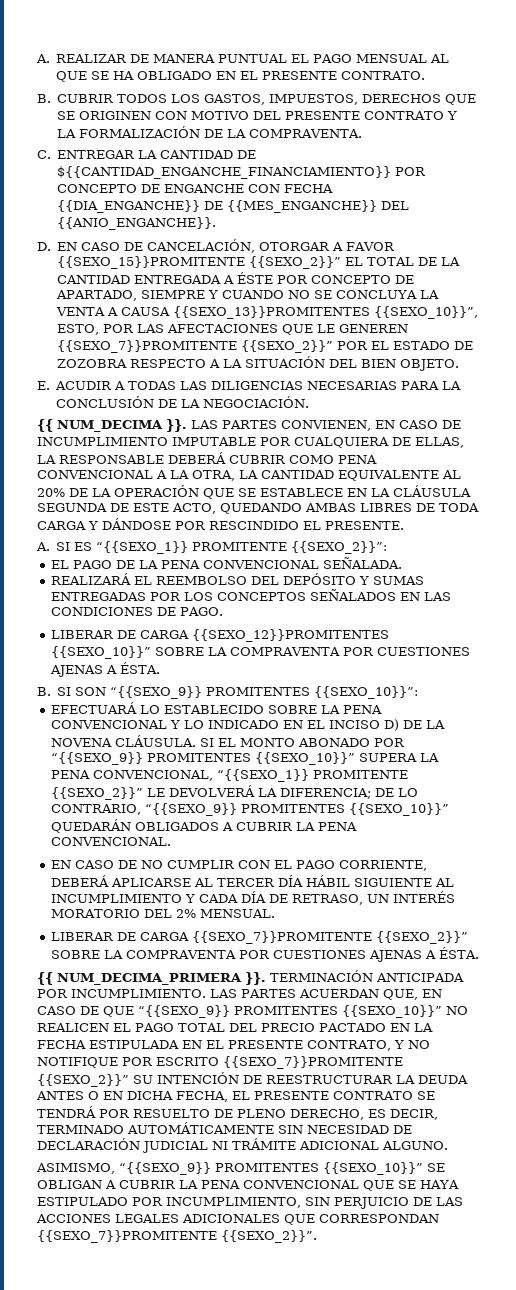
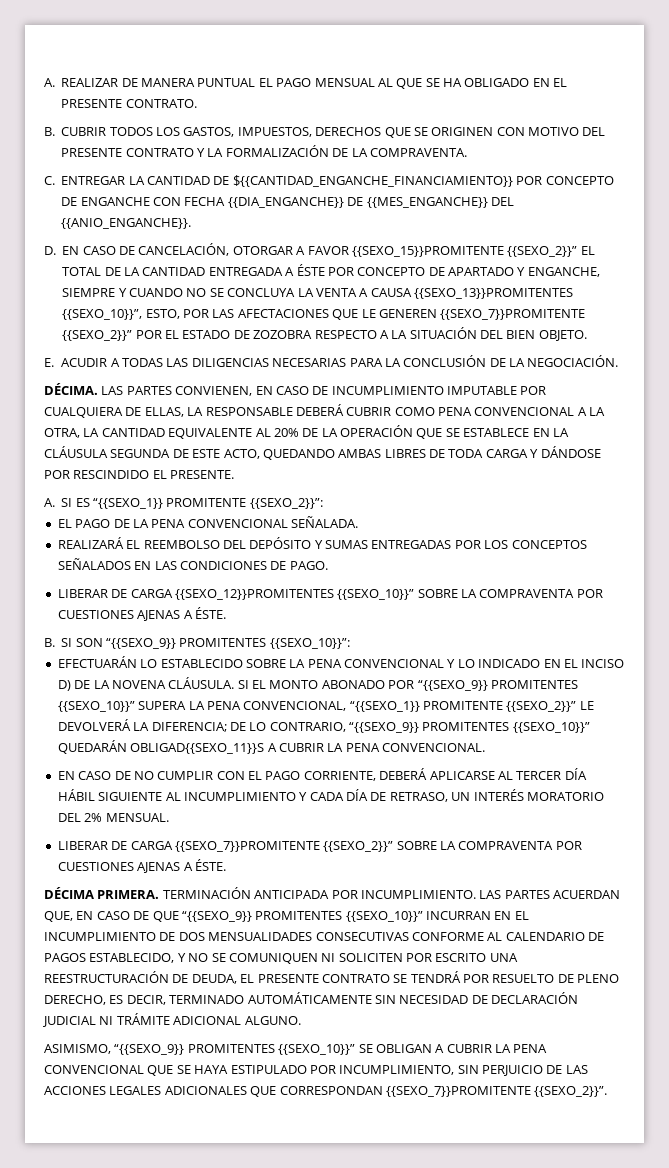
- D. EN CASO DE CANCELACIÓN, OTORGAR A FAVOR {{SEXO_15}}PROMITENTE {{SEXO_2}}” EL TOTAL DE LA CANTIDAD ENTREGADA A ÉSTE POR CONCEPTO DE APARTADO, SIEMPRE Y CUANDO NO SE CONCLUYA LA VENTA A CAUSA {{SEXO_13}}PROMITENTES {{SEXO_10}}”, ESTO, POR LAS AFECTACIONES QUE LE GENEREN {{SEXO_7}}PROMITENTE {{SEXO_2}}” POR EL ESTADO DE ZOZOBRA RESPECTO A LA SITUACIÓN DEL BIEN OBJETO.
+ D. EN CASO DE CANCELACIÓN, OTORGAR A FAVOR {{SEXO_15}}PROMITENTE {{SEXO_2}}” EL TOTAL DE LA CANTIDAD ENTREGADA A ÉSTE POR CONCEPTO DE APARTADO Y ENGANCHE, SIEMPRE Y CUANDO NO SE CONCLUYA LA VENTA A CAUSA {{SEXO_13}}PROMITENTES {{SEXO_10}}”, ESTO, POR LAS AFECTACIONES QUE LE GENEREN {{SEXO_7}}PROMITENTE {{SEXO_2}}” POR EL ESTADO DE ZOZOBRA RESPECTO A LA SITUACIÓN DEL BIEN OBJETO.
- {{ NUM_DECIMA }}.
+ DÉCIMA.
- LIBERAR DE CARGA {{SEXO_12}}PROMITENTES {{SEXO_10}}” SOBRE LA COMPRAVENTA POR CUESTIONES AJENAS A ÉSTA.
+ LIBERAR DE CARGA {{SEXO_12}}PROMITENTES {{SEXO_10}}” SOBRE LA COMPRAVENTA POR CUESTIONES AJENAS A ÉSTE.
- EFECTUARÁ LO ESTABLECIDO SOBRE LA PENA CONVENCIONAL Y LO INDICADO EN EL INCISO D) DE LA NOVENA CLÁUSULA.
+ EFECTUARÁN LO ESTABLECIDO SOBRE LA PENA CONVENCIONAL Y LO INDICADO EN EL INCISO D) DE LA NOVENA CLÁUSULA.
- SI EL MONTO ABONADO POR “{{SEXO_9}} PROMITENTES {{SEXO_10}}” SUPERA LA PENA CONVENCIONAL, “{{SEXO_1}} PROMITENTE {{SEXO_2}}” LE DEVOLVERÁ LA DIFERENCIA; DE LO CONTRARIO, “{{SEXO_9}} PROMITENTES {{SEXO_10}}” QUEDARÁN OBLIGADOS A CUBRIR LA PENA CONVENCIONAL.
+ SI EL MONTO ABONADO POR “{{SEXO_9}} PROMITENTES {{SEXO_10}}” SUPERA LA PENA CONVENCIONAL, “{{SEXO_1}} PROMITENTE {{SEXO_2}}” LE DEVOLVERÁ LA DIFERENCIA; DE LO CONTRARIO, “{{SEXO_9}} PROMITENTES {{SEXO_10}}” QUEDARÁN OBLIGAD{{SEXO_11}}S A CUBRIR LA PENA CONVENCIONAL.
- LIBERAR DE CARGA {{SEXO_7}}PROMITENTE {{SEXO_2}}” SOBRE LA COMPRAVENTA POR CUESTIONES AJENAS A ÉSTA.
- {{ NUM_DECIMA_PRIMERA }}.
+ LIBERAR DE CARGA {{SEXO_7}}PROMITENTE {{SEXO_2}}” SOBRE LA COMPRAVENTA POR CUESTIONES AJENAS A ÉSTE.
+ DÉCIMA PRIMERA.
- LAS PARTES ACUERDAN QUE, EN CASO DE QUE “{{SEXO_9}} PROMITENTES {{SEXO_10}}” NO REALICEN EL PAGO TOTAL DEL PRECIO PACTADO EN LA FECHA ESTIPULADA EN EL PRESENTE CONTRATO, Y NO NOTIFIQUE POR ESCRITO {{SEXO_7}}PROMITENTE {{SEXO_2}}” SU INTENCIÓN DE REESTRUCTURAR LA DEUDA ANTES O EN DICHA FECHA, EL PRESENTE CONTRATO SE TENDRÁ POR RESUELTO DE PLENO DERECHO, ES DECIR, TERMINADO AUTOMÁTICAMENTE SIN NECESIDAD DE DECLARACIÓN JUDICIAL NI TRÁMITE ADICIONAL ALGUNO.
+ LAS PARTES ACUERDAN QUE, EN CASO DE QUE “{{SEXO_9}} PROMITENTES {{SEXO_10}}” INCURRAN EN EL INCUMPLIMIENTO DE DOS MENSUALIDADES CONSECUTIVAS CONFORME AL CALENDARIO DE PAGOS ESTABLECIDO, Y NO SE COMUNIQUEN NI SOLICITEN POR ESCRITO UNA REESTRUCTURACIÓN DE DEUDA, EL PRESENTE CONTRATO SE TENDRÁ POR RESUELTO DE PLENO DERECHO, ES DECIR, TERMINADO AUTOMÁTICAMENTE SIN NECESIDAD DE DECLARACIÓN JUDICIAL NI TRÁMITE ADICIONAL ALGUNO.

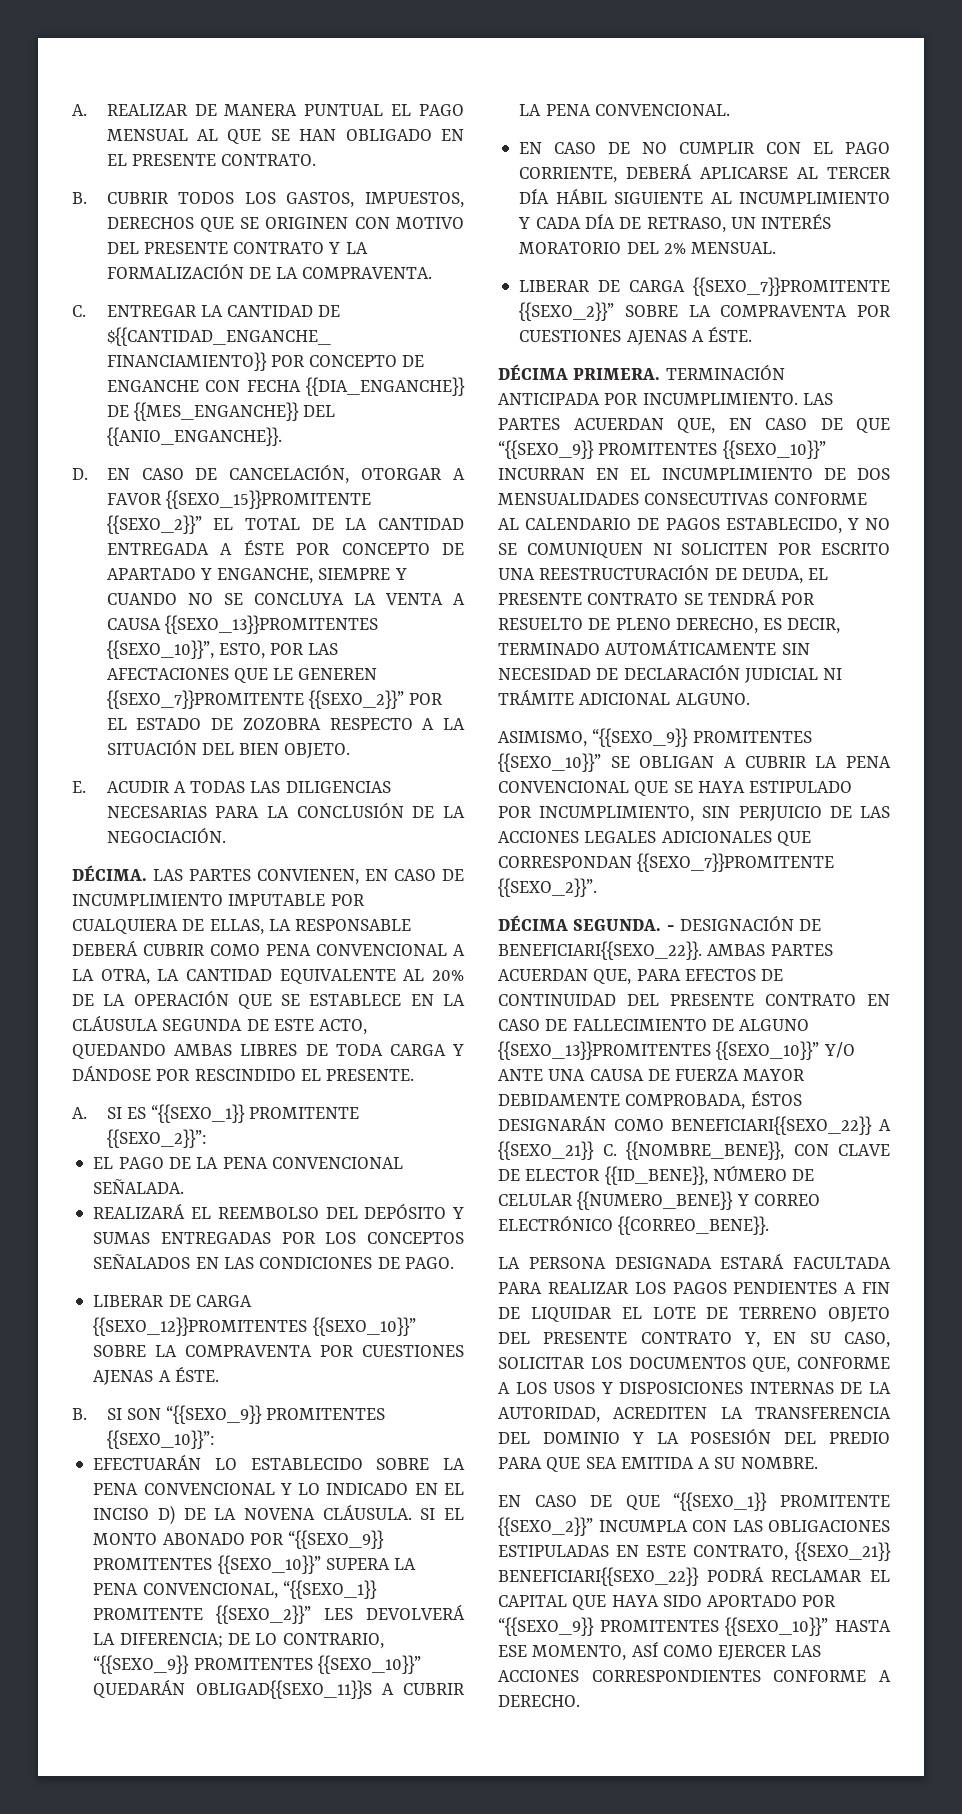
- A. REALIZAR DE MANERA PUNTUAL EL PAGO MENSUAL AL QUE SE HA OBLIGADO EN EL PRESENTE CONTRATO.
+ A. REALIZAR DE MANERA PUNTUAL EL PAGO MENSUAL AL QUE SE HAN OBLIGADO EN EL PRESENTE CONTRATO.
- SI EL MONTO ABONADO POR “{{SEXO_9}} PROMITENTES {{SEXO_10}}” SUPERA LA PENA CONVENCIONAL, “{{SEXO_1}} PROMITENTE {{SEXO_2}}” LE DEVOLVERÁ LA DIFERENCIA; DE LO CONTRARIO, “{{SEXO_9}} PROMITENTES {{SEXO_10}}” QUEDARÁN OBLIGAD{{SEXO_11}}S A CUBRIR LA PENA CONVENCIONAL.
+ SI EL MONTO ABONADO POR “{{SEXO_9}} PROMITENTES {{SEXO_10}}” SUPERA LA PENA CONVENCIONAL, “{{SEXO_1}} PROMITENTE {{SEXO_2}}” LES DEVOLVERÁ LA DIFERENCIA; DE LO CONTRARIO, “{{SEXO_9}} PROMITENTES {{SEXO_10}}” QUEDARÁN OBLIGAD{{SEXO_11}}S A CUBRIR LA PENA CONVENCIONAL.
+ DÉCIMA SEGUNDA. - DESIGNACIÓN DE BENEFICIARI{{SEXO_22}}. AMBAS PARTES ACUERDAN QUE, PARA EFECTOS DE CONTINUIDAD DEL PRESENTE CONTRATO EN CASO DE FALLECIMIENTO DE ALGUNO {{SEXO_13}}PROMITENTES {{SEXO_10}}” Y/O ANTE UNA CAUSA DE FUERZA MAYOR DEBIDAMENTE COMPROBADA, ÉSTOS DESIGNARÁN COMO BENEFICIARI{{SEXO_22}} A {{SEXO_21}} C. {{NOMBRE_BENE}}, CON CLAVE DE ELECTOR {{ID_BENE}}, NÚMERO DE CELULAR {{NUMERO_BENE}} Y CORREO ELECTRÓNICO {{CORREO_BENE}}.
+ LA PERSONA DESIGNADA ESTARÁ FACULTADA PARA REALIZAR LOS PAGOS PENDIENTES A FIN DE LIQUIDAR EL LOTE DE TERRENO OBJETO DEL PRESENTE CONTRATO Y, EN SU CASO, SOLICITAR LOS DOCUMENTOS QUE, CONFORME A LOS USOS Y DISPOSICIONES INTERNAS DE LA AUTORIDAD, ACREDITEN LA TRANSFERENCIA DEL DOMINIO Y LA POSESIÓN DEL PREDIO PARA QUE SEA EMITIDA A SU NOMBRE.
+ EN CASO DE QUE “{{SEXO_1}} PROMITENTE {{SEXO_2}}” INCUMPLA CON LAS OBLIGACIONES ESTIPULADAS EN ESTE CONTRATO, {{SEXO_21}} BENEFICIARI{{SEXO_22}} PODRÁ RECLAMAR EL CAPITAL QUE HAYA SIDO APORTADO POR “{{SEXO_9}} PROMITENTES {{SEXO_10}}” HASTA ESE MOMENTO, ASÍ COMO EJERCER LAS ACCIONES CORRESPONDIENTES CONFORME A DERECHO.

